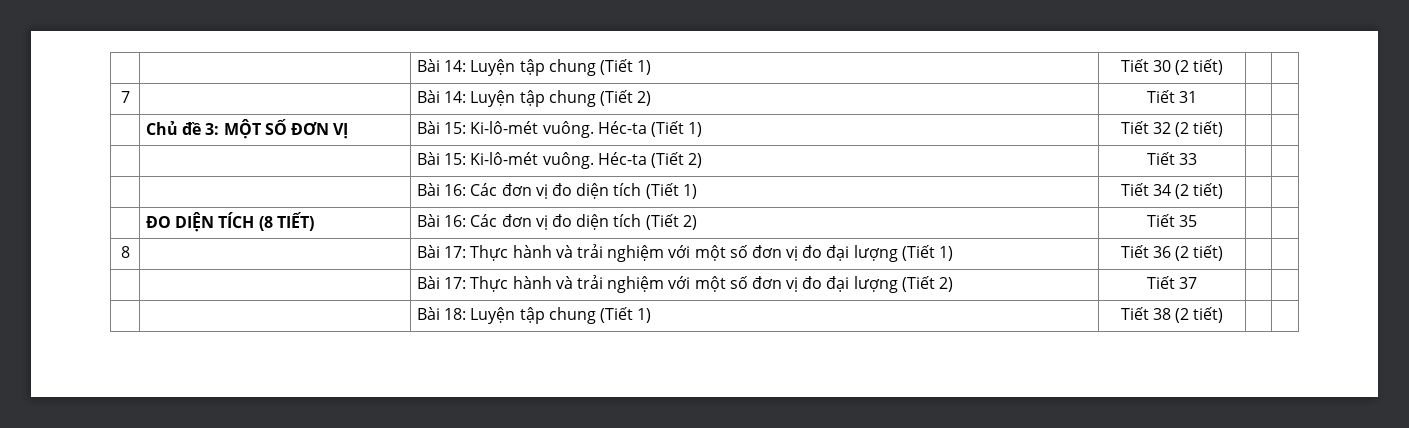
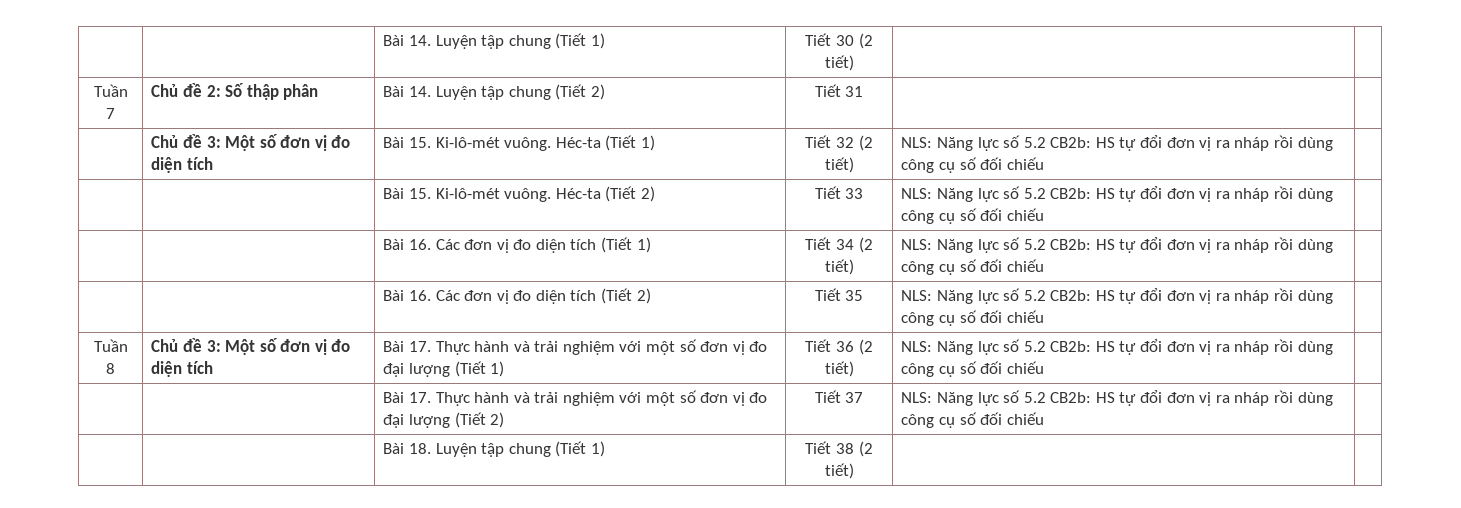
- | | Bài 14: Luyện tập chung (Tiết 1) | Tiết 30 (2 tiết) | |
+ | | Bài 14. Luyện tập chung (Tiết 1) | Tiết 30 (2 tiết) | |
- 7 | | Bài 14: Luyện tập chung (Tiết 2) | Tiết 31 | |
+ Tuần 7 | Chủ đề 2: Số thập phân | Bài 14. Luyện tập chung (Tiết 2) | Tiết 31 | |
- Chủ đề 3: MỘT SỐ ĐƠN VỊ | Bài 15: Ki-lô-mét vuông.
+ Chủ đề 3: Một số đơn vị đo diện tích | Bài 15. Ki-lô-mét vuông.
- Tiết 32 (2 tiết) | |
- | | Bài 15: Ki-lô-mét vuông. Héc-ta (Tiết 2) | Tiết 33 | |
- | | Bài 16: Các đơn vị đo diện tích (Tiết 1) | Tiết 34 (2 tiết) | |
- | ĐO DIỆN TÍCH (8 TIẾT) | Bài 16: Các đơn vị đo diện tích (Tiết 2) | Tiết 35 | |
- 8 | | Bài 17: Thực hành và trải nghiệm với một số đơn vị đo đại lượng (Tiết 1) | Tiết 36 (2 tiết) | |
- | | Bài 17: Thực hành và trải nghiệm với một số đơn vị đo đại lượng (Tiết 2) | Tiết 37 | |
- | | Bài 18: Luyện tập chung (Tiết 1) | Tiết 38 (2 tiết) | |
+ Tiết 32 (2 tiết) | NLS: Năng lực số 5.2 CB2b: HS tự đổi đơn vị ra nháp rồi dùng công cụ số đối chiếu |
+ | | Bài 15. Ki-lô-mét vuông. Héc-ta (Tiết 2) | Tiết 33 | NLS: Năng lực số 5.2 CB2b: HS tự đổi đơn vị ra nháp rồi dùng công cụ số đối chiếu |
+ | | Bài 16. Các đơn vị đo diện tích (Tiết 1) | Tiết 34 (2 tiết) | NLS: Năng lực số 5.2 CB2b: HS tự đổi đơn vị ra nháp rồi dùng công cụ số đối chiếu |
+ | | Bài 16. Các đơn vị đo diện tích (Tiết 2) | Tiết 35 | NLS: Năng lực số 5.2 CB2b: HS tự đổi đơn vị ra nháp rồi dùng công cụ số đối chiếu |
+ Tuần 8 | Chủ đề 3: Một số đơn vị đo diện tích | Bài 17. Thực hành và trải nghiệm với một số đơn vị đo đại lượng (Tiết 1) | Tiết 36 (2 tiết) | NLS: Năng lực số 5.2 CB2b: HS tự đổi đơn vị ra nháp rồi dùng công cụ số đối chiếu |
+ | | Bài 17. Thực hành và trải nghiệm với một số đơn vị đo đại lượng (Tiết 2) | Tiết 37 | NLS: Năng lực số 5.2 CB2b: HS tự đổi đơn vị ra nháp rồi dùng công cụ số đối chiếu |
+ | | Bài 18. Luyện tập chung (Tiết 1) | Tiết 38 (2 tiết) | |

